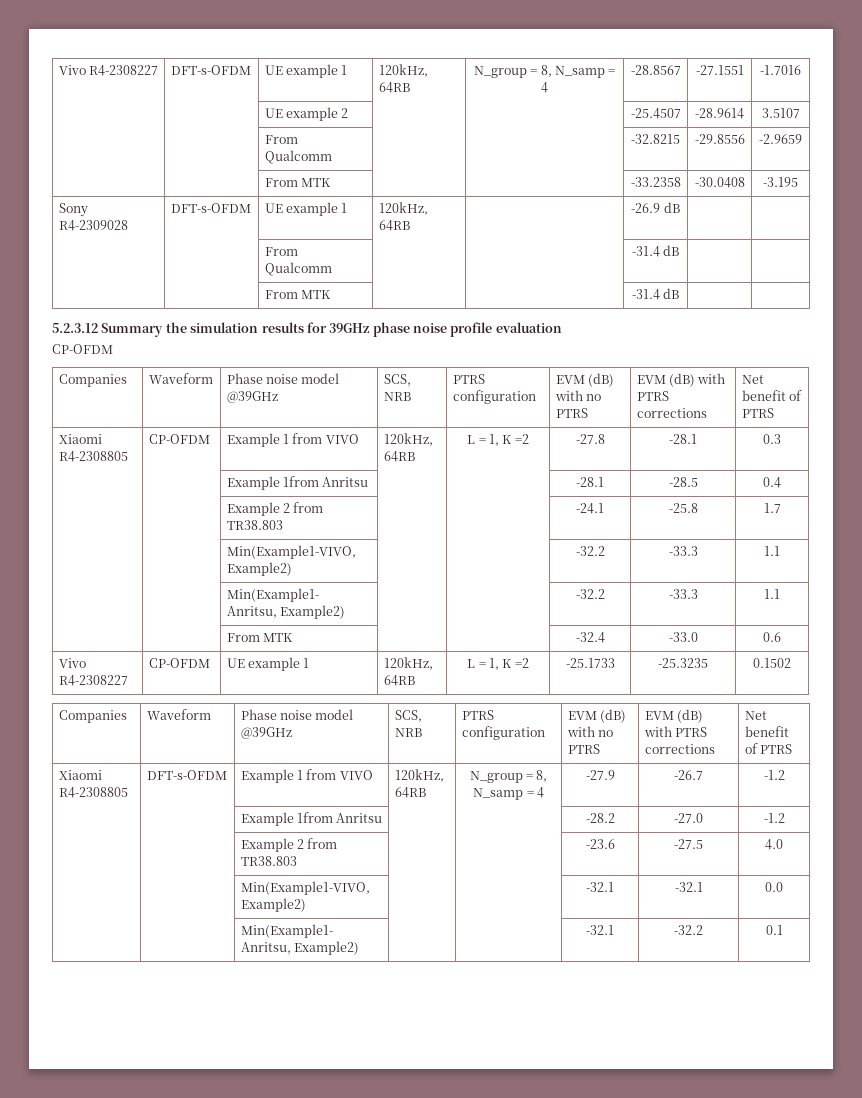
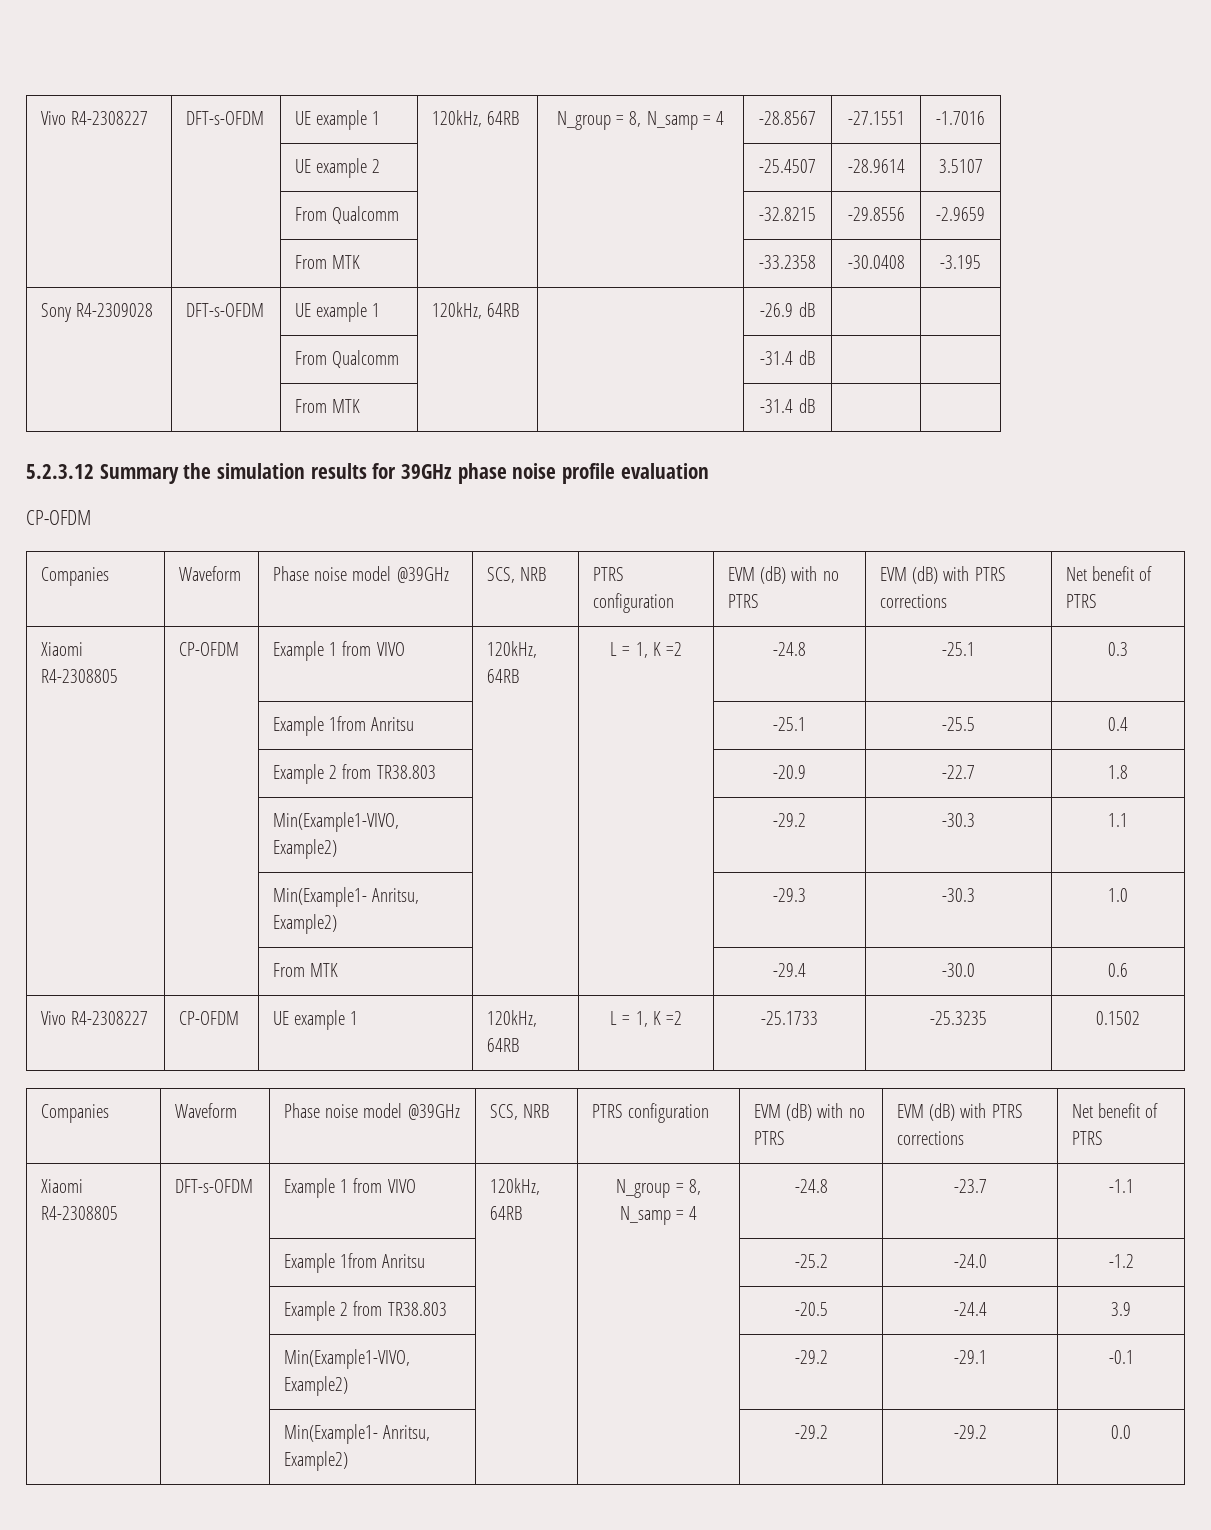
- Xiaomi R4-2308805 | CP-OFDM | Example 1 from VIVO | 120kHz, 64RB | L = 1, K =2 | -27.8 | -28.1 | 0.3
+ Xiaomi R4-2308805 | CP-OFDM | Example 1 from VIVO | 120kHz, 64RB | L = 1, K =2 | -24.8 | -25.1 | 0.3
- | | Example 1from Anritsu | | | -28.1 | -28.5 | 0.4
+ | | Example 1from Anritsu | | | -25.1 | -25.5 | 0.4
- | | Example 2 from TR38.803 | | | -24.1 | -25.8 | 1.7
- | | Min(Example1-VIVO, Example2) | | | -32.2 | -33.3 | 1.1
+ | | Example 2 from TR38.803 | | | -20.9 | -22.7 | 1.8
+ | | Min(Example1-VIVO, Example2) | | | -29.2 | -30.3 | 1.1
- | | Min(Example1- Anritsu, Example2) | | | -32.2 | -33.3 | 1.1
- | | From MTK | | | -32.4 | -33.0 | 0.6
+ | | Min(Example1- Anritsu, Example2) | | | -29.3 | -30.3 | 1.0
+ | | From MTK | | | -29.4 | -30.0 | 0.6
- Xiaomi R4-2308805 | DFT-s-OFDM | Example 1 from VIVO | 120kHz, 64RB | N_group = 8, N_samp = 4 | -27.9 | -26.7 | -1.2
- | | Example 1from Anritsu | | | -28.2 | -27.0 | -1.2
+ Xiaomi R4-2308805 | DFT-s-OFDM | Example 1 from VIVO | 120kHz, 64RB | N_group = 8, N_samp = 4 | -24.8 | -23.7 | -1.1
+ | | Example 1from Anritsu | | | -25.2 | -24.0 | -1.2
- | | Example 2 from TR38.803 | | | -23.6 | -27.5 | 4.0
- | | Min(Example1-VIVO, Example2) | | | -32.1 | -32.1 | 0.0
- | | Min(Example1- Anritsu, Example2) | | | -32.1 | -32.2 | 0.1
+ | | Example 2 from TR38.803 | | | -20.5 | -24.4 | 3.9
+ | | Min(Example1-VIVO, Example2) | | | -29.2 | -29.1 | -0.1
+ | | Min(Example1- Anritsu, Example2) | | | -29.2 | -29.2 | 0.0

